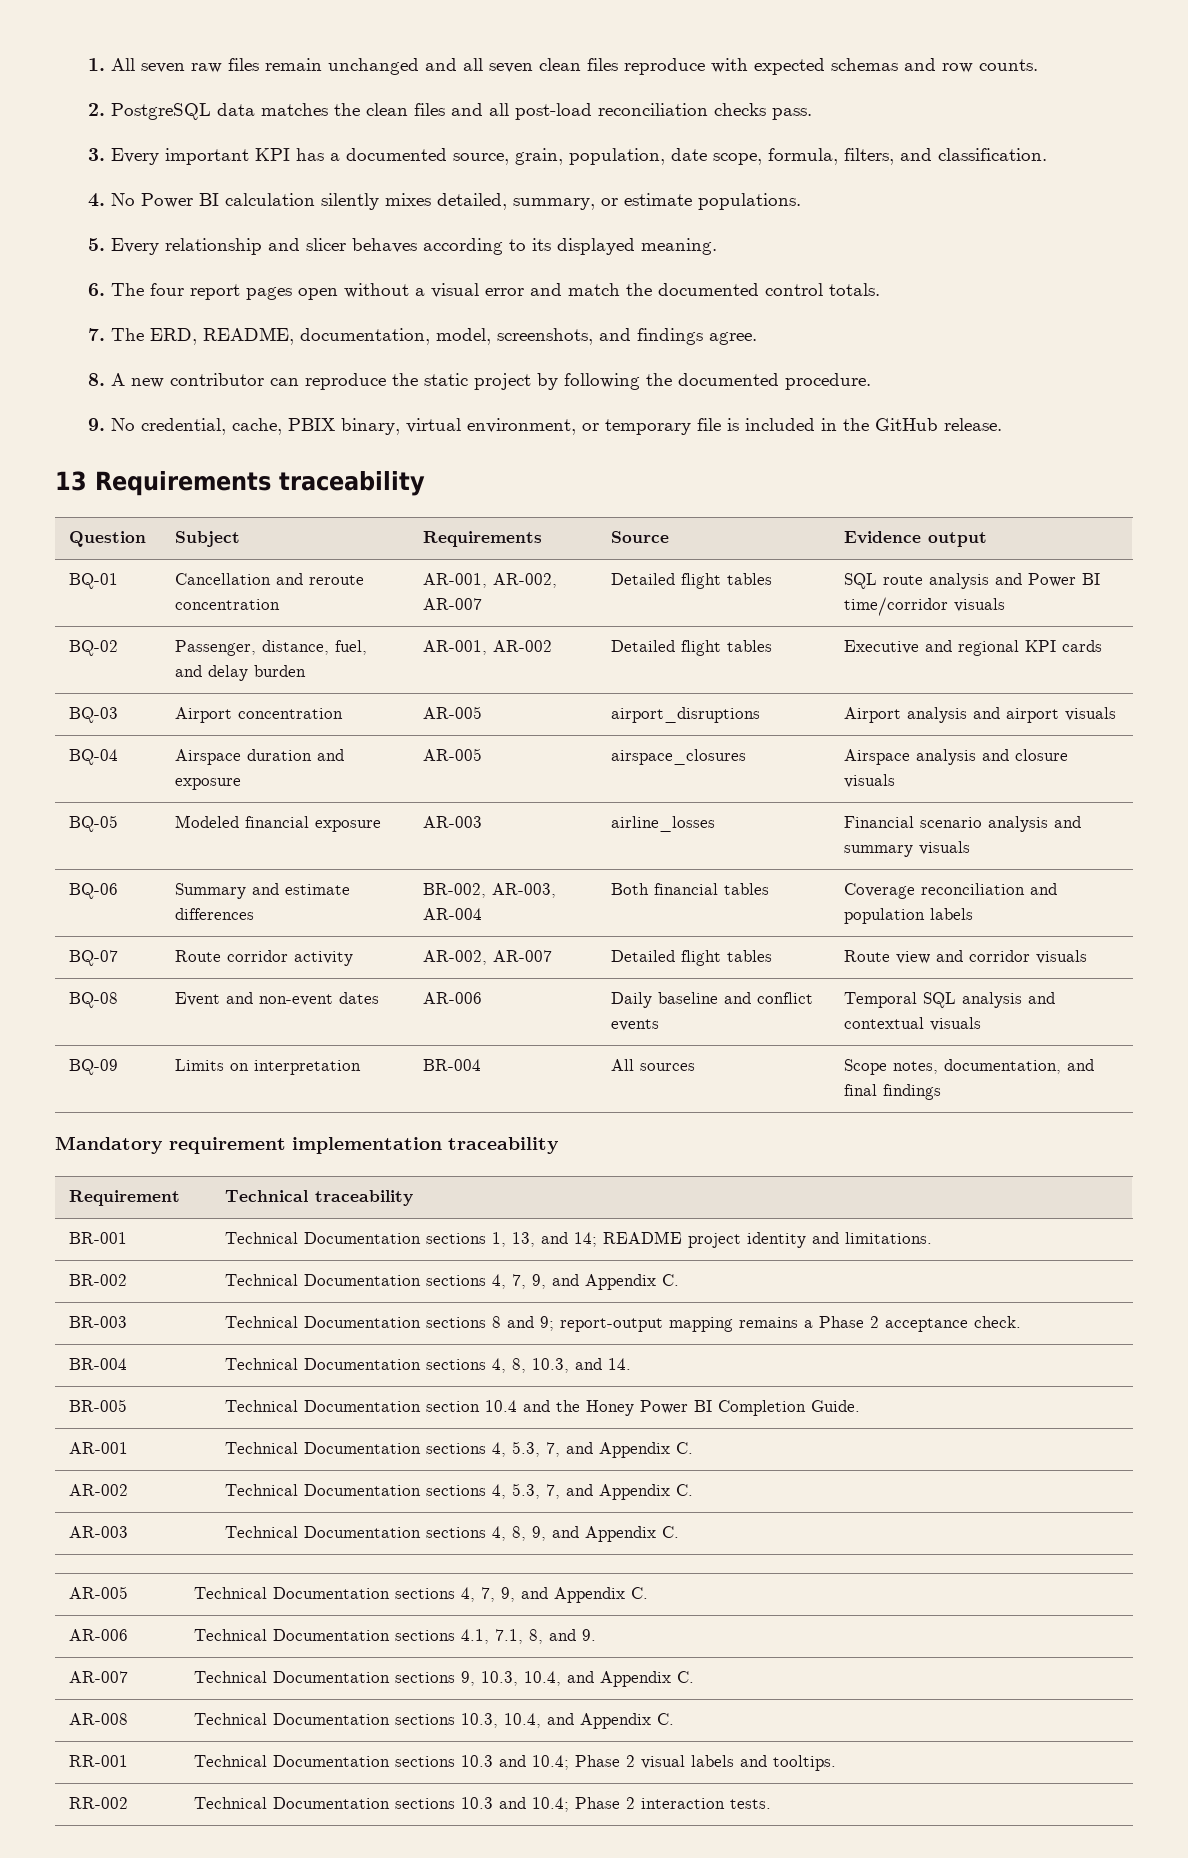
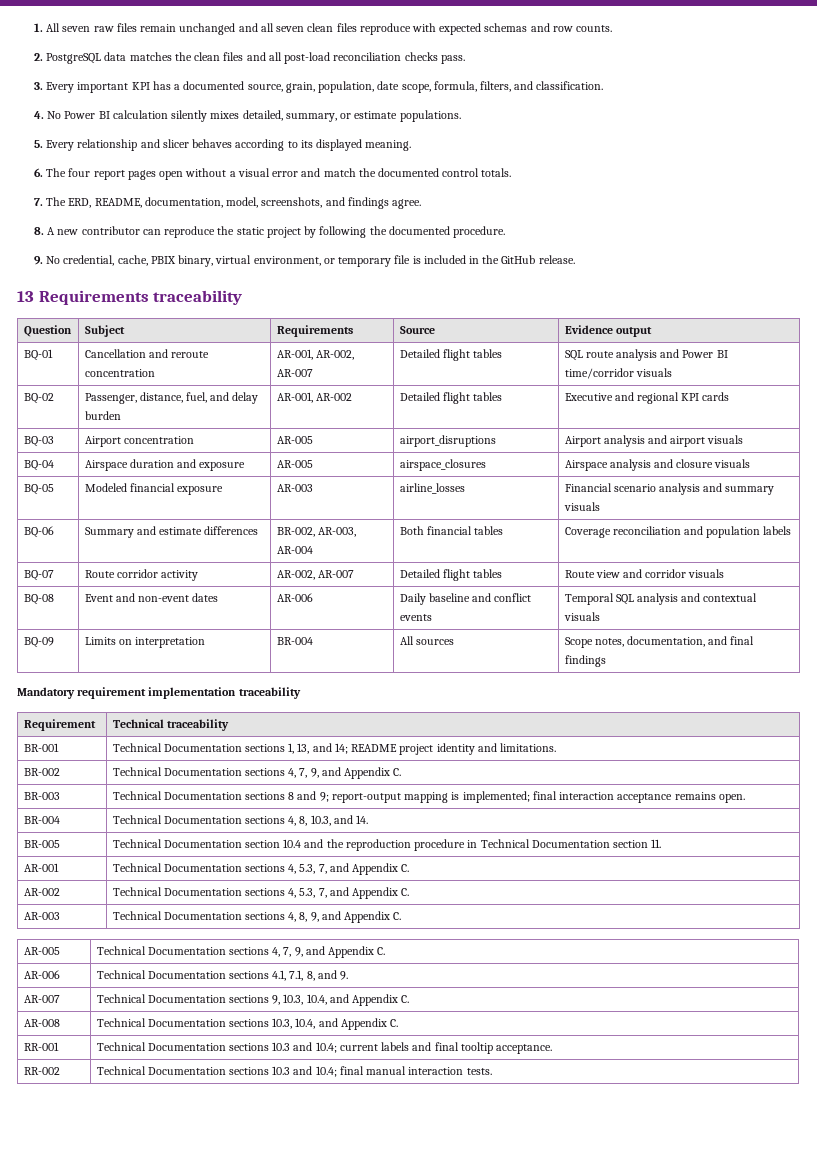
- BR-003 | Technical Documentation sections 8 and 9; report-output mapping remains a Phase 2 acceptance check.
+ BR-003 | Technical Documentation sections 8 and 9; report-output mapping is implemented; final interaction acceptance remains open.
- BR-005 | Technical Documentation section 10.4 and the Honey Power BI Completion Guide.
+ BR-005 | Technical Documentation section 10.4 and the reproduction procedure in Technical Documentation section 11.
- RR-001 | Technical Documentation sections 10.3 and 10.4; Phase 2 visual labels and tooltips.
+ RR-001 | Technical Documentation sections 10.3 and 10.4; current labels and final tooltip acceptance.
- RR-002 | Technical Documentation sections 10.3 and 10.4; Phase 2 interaction tests.
+ RR-002 | Technical Documentation sections 10.3 and 10.4; final manual interaction tests.

